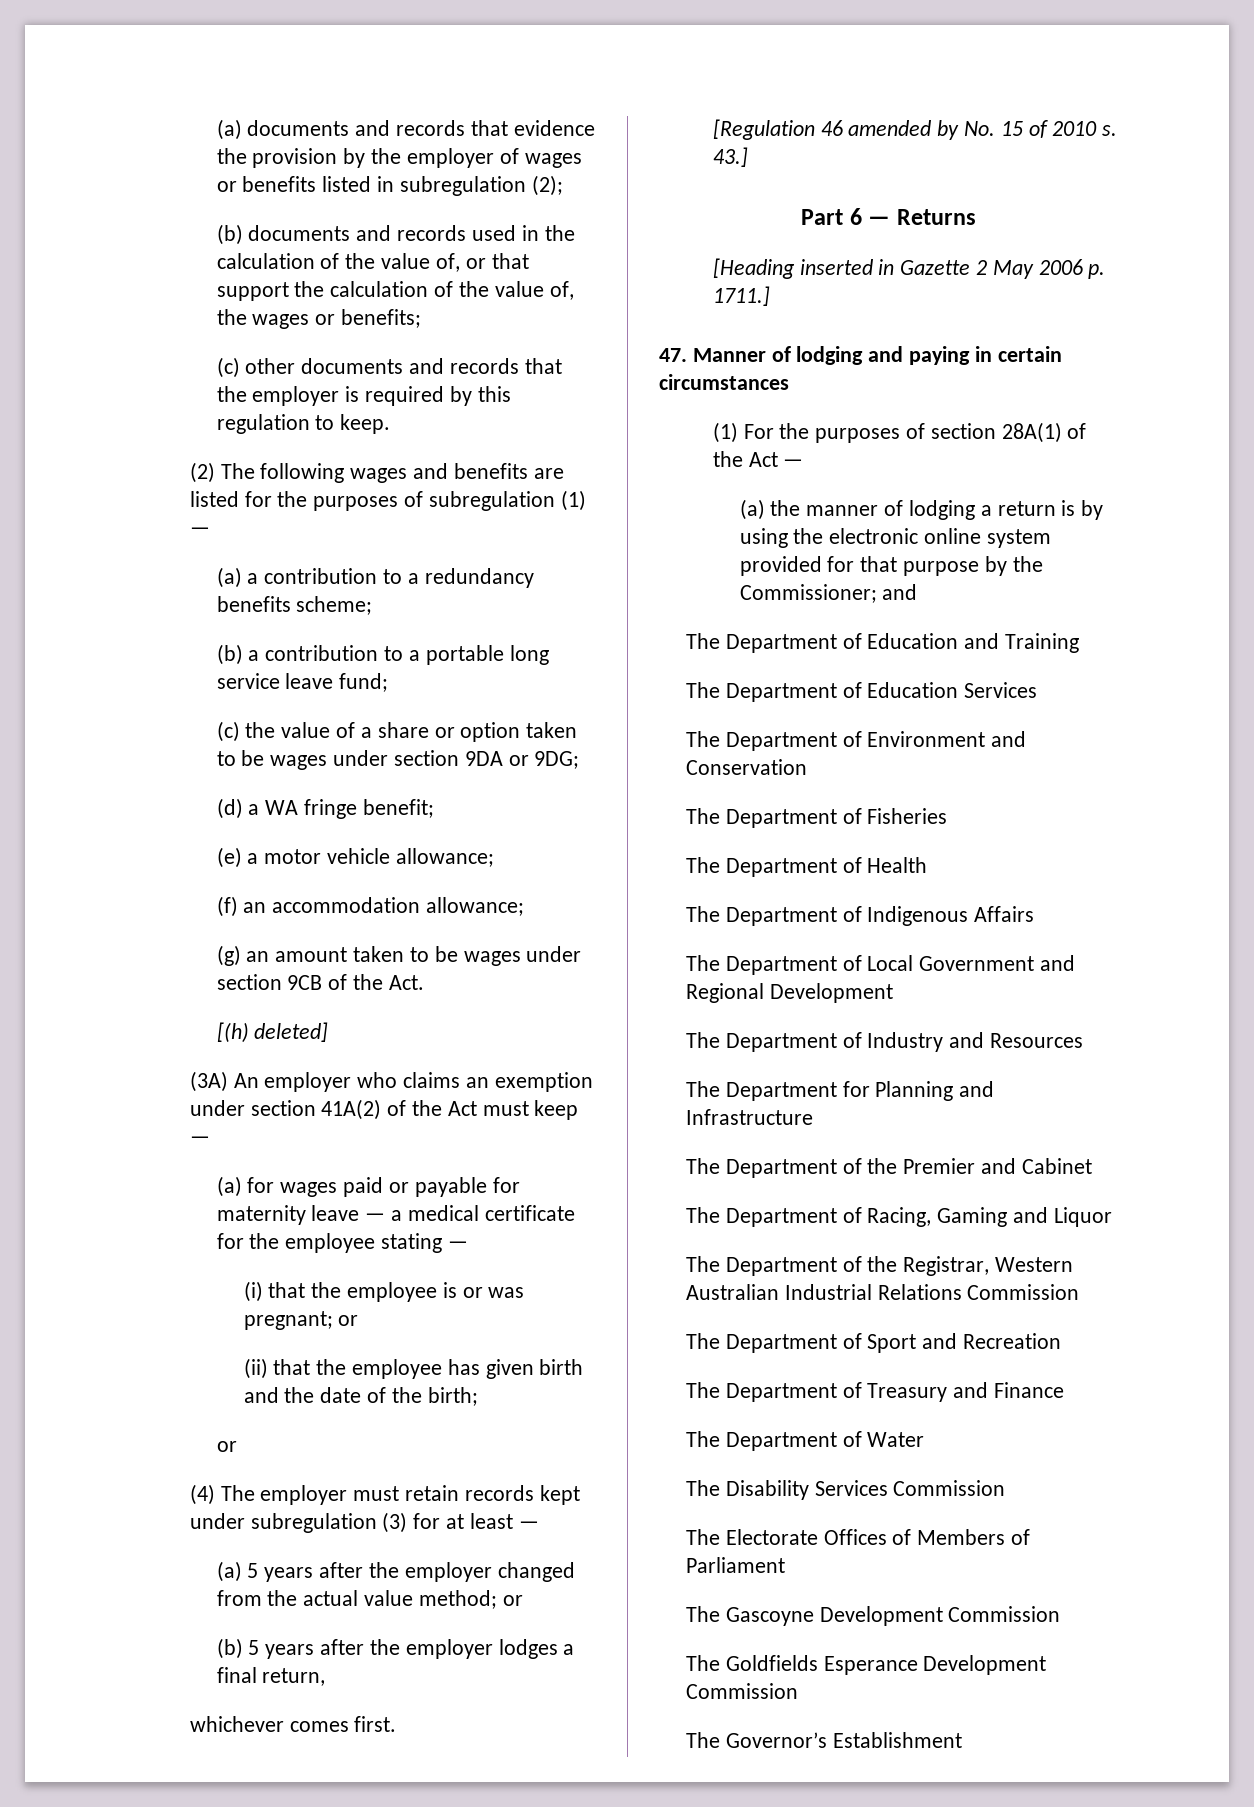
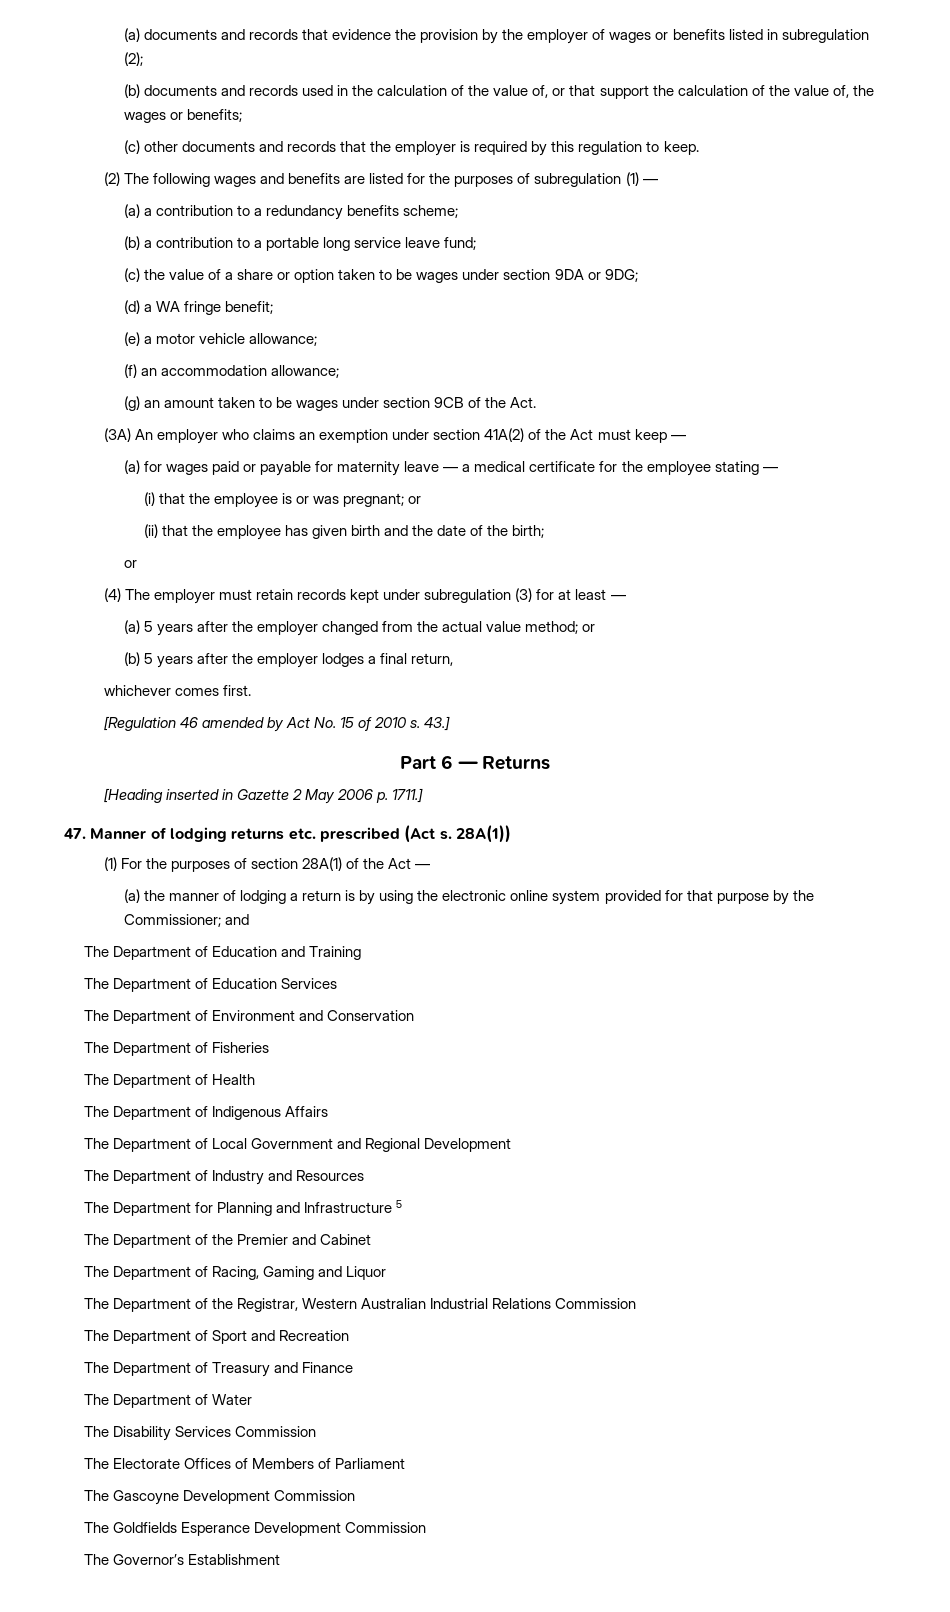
- [(h) deleted]
- [Regulation 46 amended by No. 15 of 2010 s.
+ [Regulation 46 amended by Act No. 15 of 2010 s.
- 47. Manner of lodging and paying in certain circumstances
+ 47. Manner of lodging returns etc. prescribed (Act s. 28A(1))
- The Department for Planning and Infrastructure
+ The Department for Planning and Infrastructure 5

